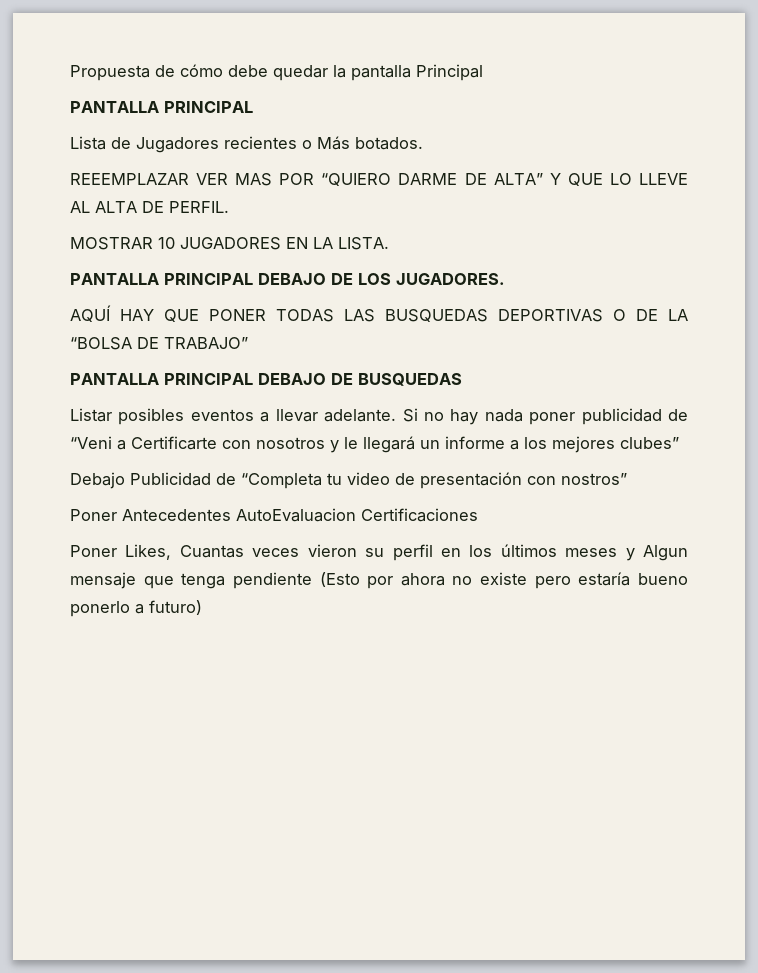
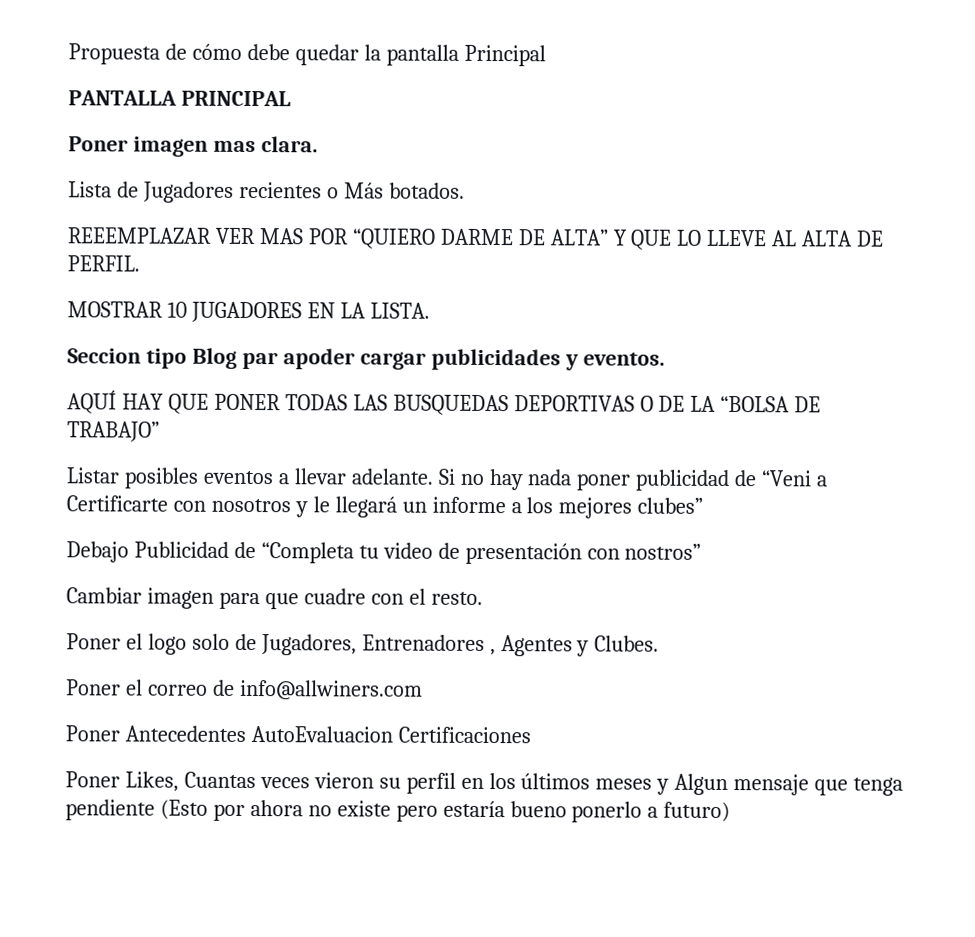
+ Poner imagen mas clara.
- PANTALLA PRINCIPAL DEBAJO DE LOS JUGADORES.
+ Seccion tipo Blog par apoder cargar publicidades y eventos.
- PANTALLA PRINCIPAL DEBAJO DE BUSQUEDAS
+ Cambiar imagen para que cuadre con el resto.
+ Poner el logo solo de Jugadores, Entrenadores , Agentes y Clubes.
+ Poner el correo de info@allwiners.com

